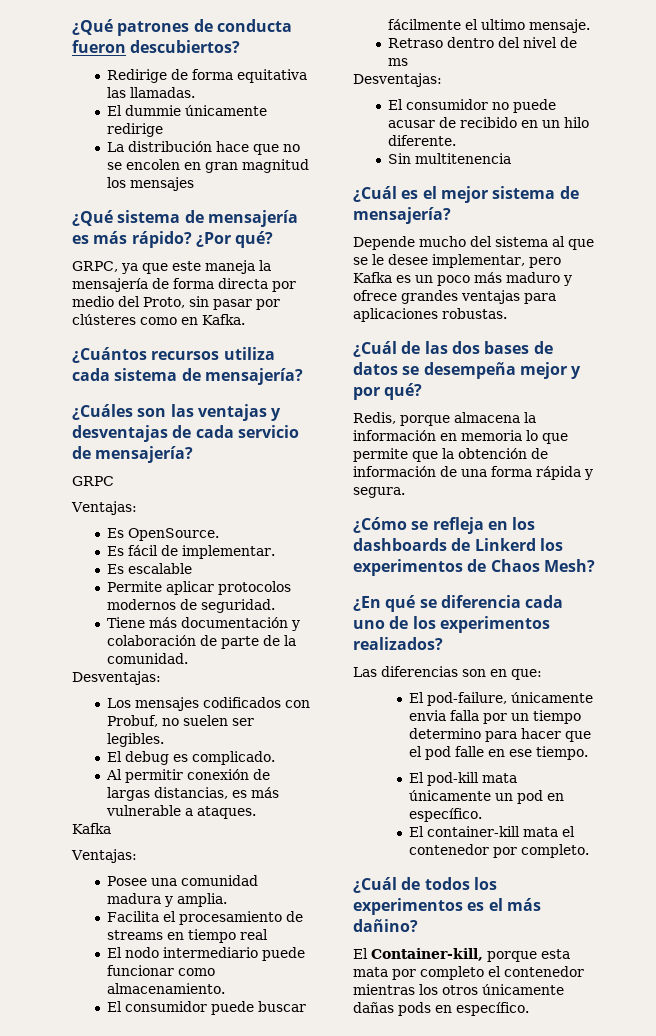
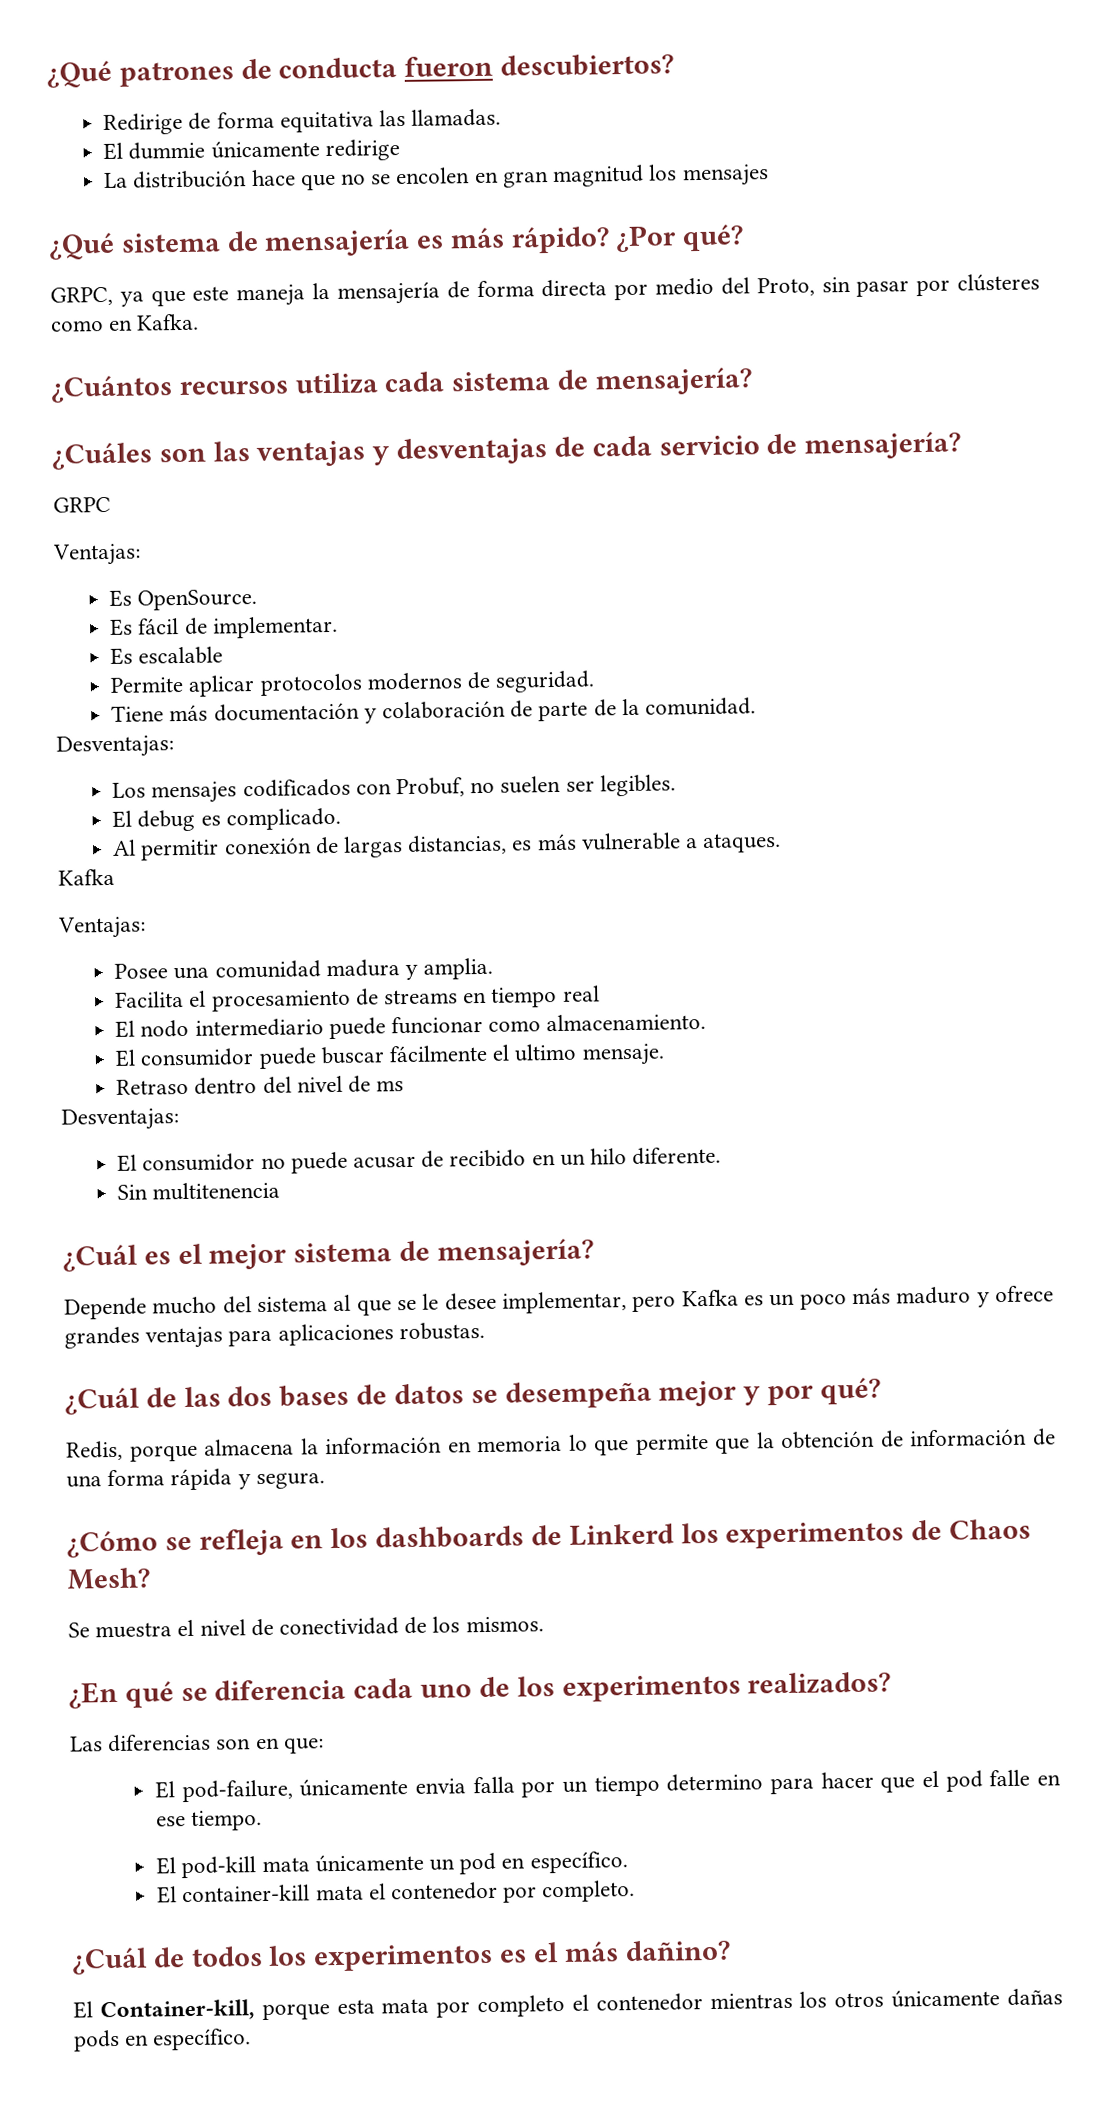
+ Se muestra el nivel de conectividad de los mismos.

